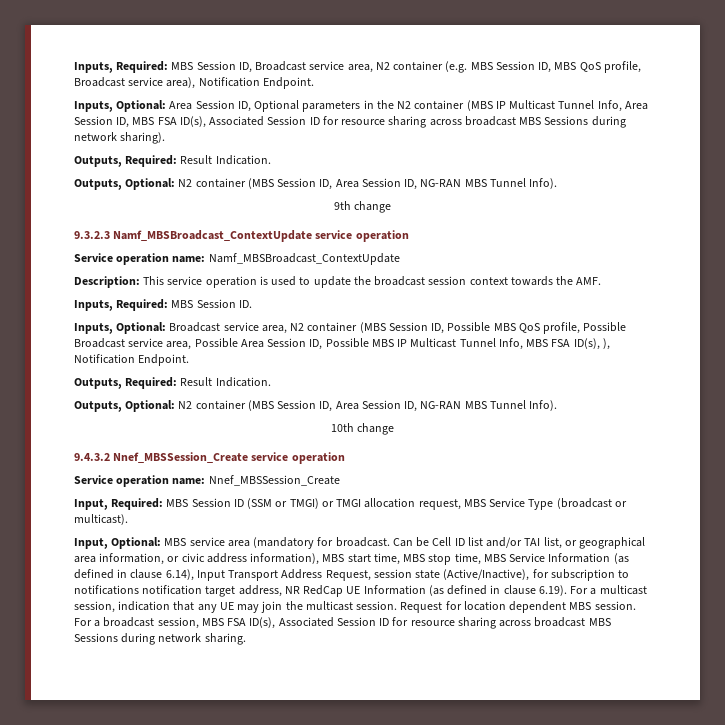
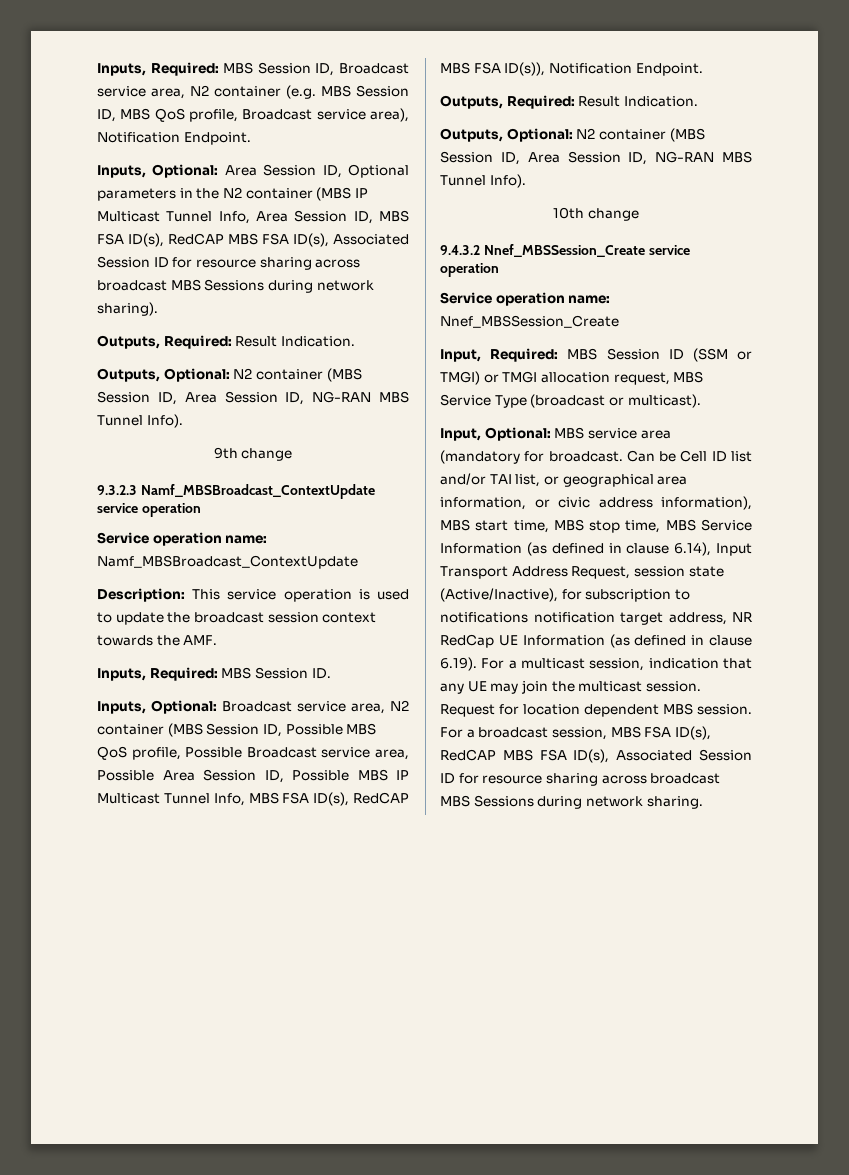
- Inputs, Optional: Area Session ID, Optional parameters in the N2 container (MBS IP Multicast Tunnel Info, Area Session ID, MBS FSA ID(s), Associated Session ID for resource sharing across broadcast MBS Sessions during network sharing).
+ Inputs, Optional: Area Session ID, Optional parameters in the N2 container (MBS IP Multicast Tunnel Info, Area Session ID, MBS FSA ID(s), RedCAP MBS FSA ID(s), Associated Session ID for resource sharing across broadcast MBS Sessions during network sharing).
- Inputs, Optional: Broadcast service area, N2 container (MBS Session ID, Possible MBS QoS profile, Possible Broadcast service area, Possible Area Session ID, Possible MBS IP Multicast Tunnel Info, MBS FSA ID(s), ), Notification Endpoint.
+ Inputs, Optional: Broadcast service area, N2 container (MBS Session ID, Possible MBS QoS profile, Possible Broadcast service area, Possible Area Session ID, Possible MBS IP Multicast Tunnel Info, MBS FSA ID(s), RedCAP MBS FSA ID(s)), Notification Endpoint.
- For a broadcast session, MBS FSA ID(s), Associated Session ID for resource sharing across broadcast MBS Sessions during network sharing.
+ For a broadcast session, MBS FSA ID(s), RedCAP MBS FSA ID(s), Associated Session ID for resource sharing across broadcast MBS Sessions during network sharing.

